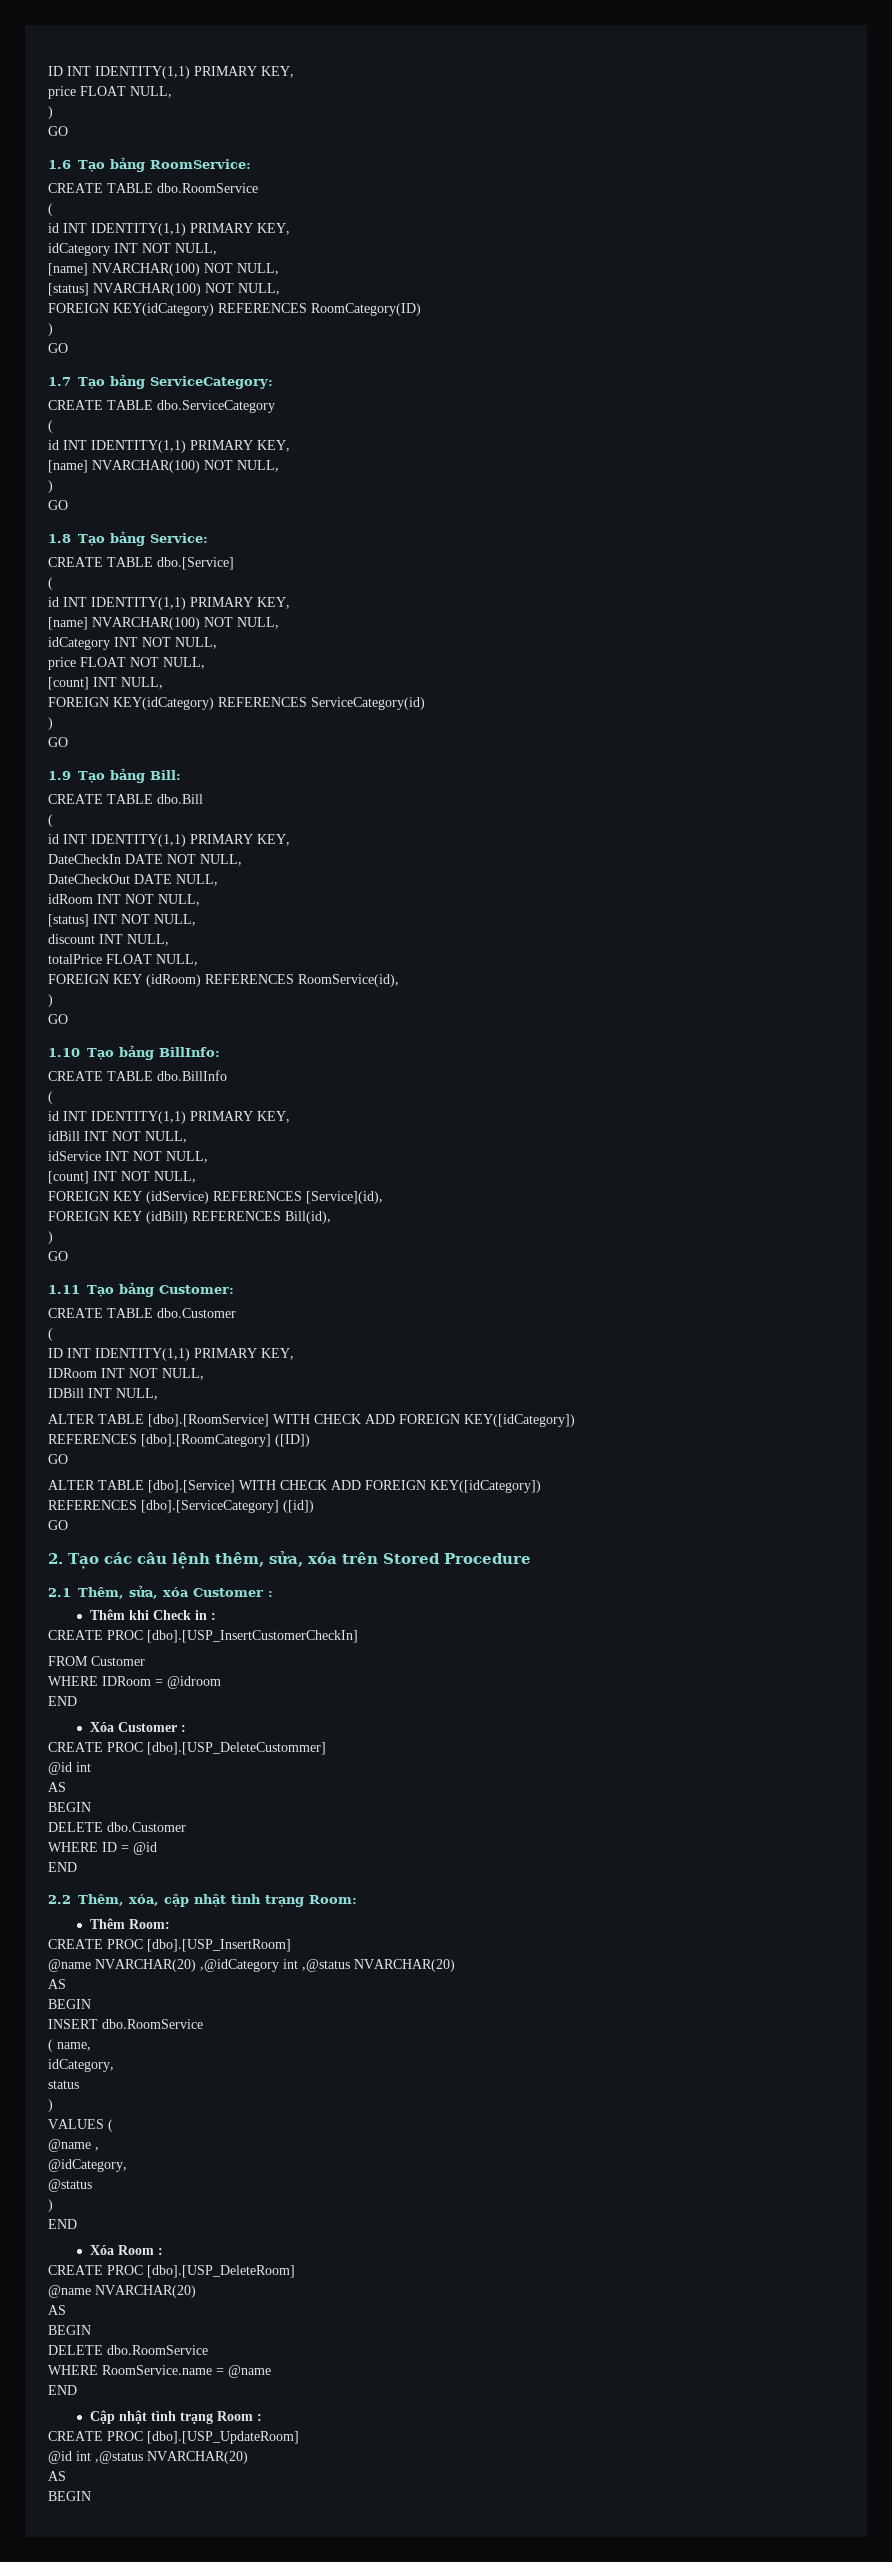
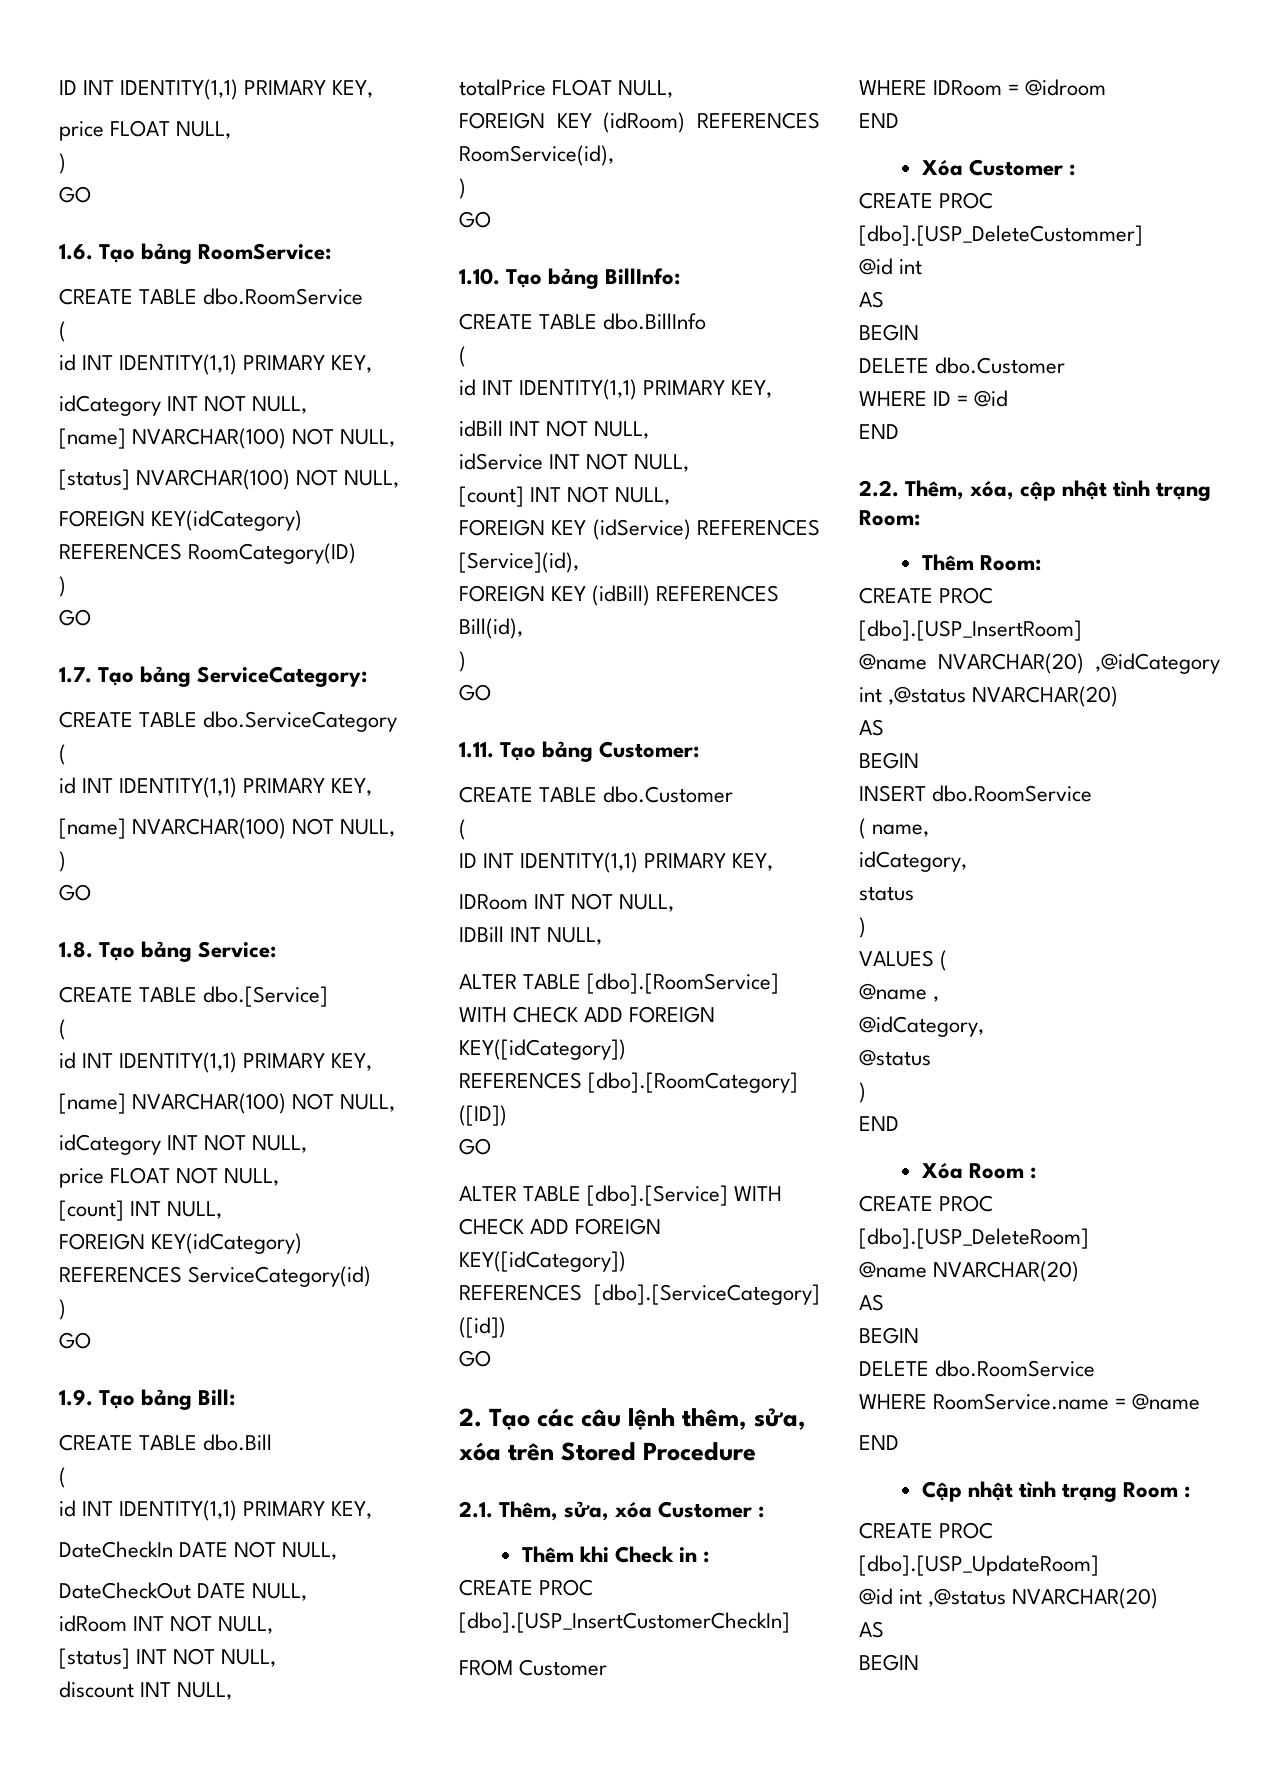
- 1.6 Tạo bảng RoomService:
+ 1.6. Tạo bảng RoomService:
- 1.7 Tạo bảng ServiceCategory:
+ 1.7. Tạo bảng ServiceCategory:
- 1.8 Tạo bảng Service:
+ 1.8. Tạo bảng Service:
- 1.9 Tạo bảng Bill:
+ 1.9. Tạo bảng Bill:
- 1.10 Tạo bảng BillInfo:
+ 1.10. Tạo bảng BillInfo:
- 1.11 Tạo bảng Customer:
+ 1.11. Tạo bảng Customer:
- 2.1 Thêm, sửa, xóa Customer :
+ 2.1. Thêm, sửa, xóa Customer :
- 2.2 Thêm, xóa, cập nhật tình trạng Room:
+ 2.2. Thêm, xóa, cập nhật tình trạng Room:

